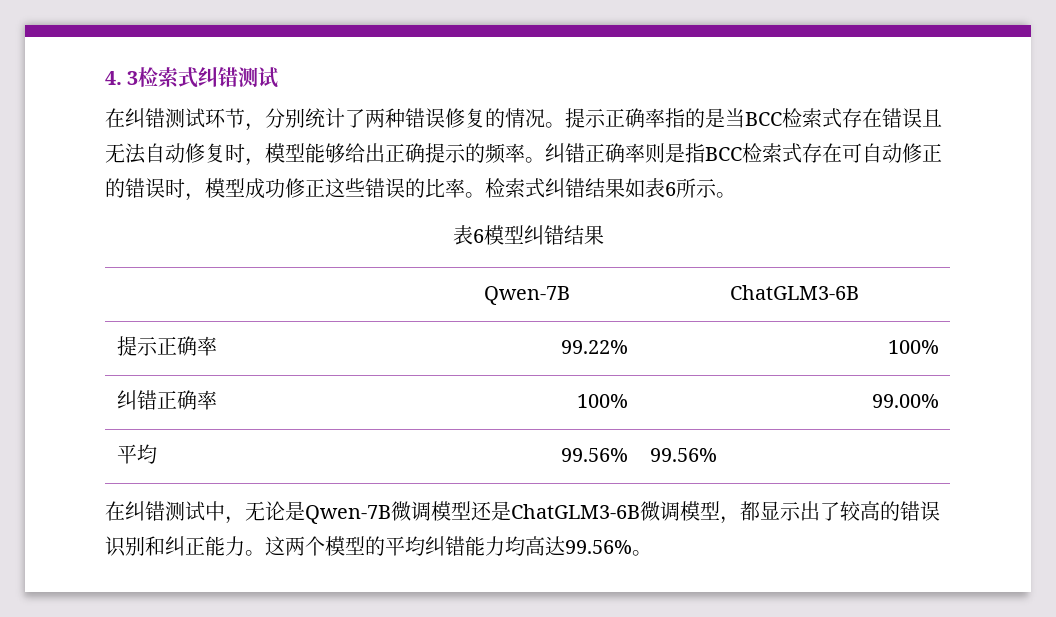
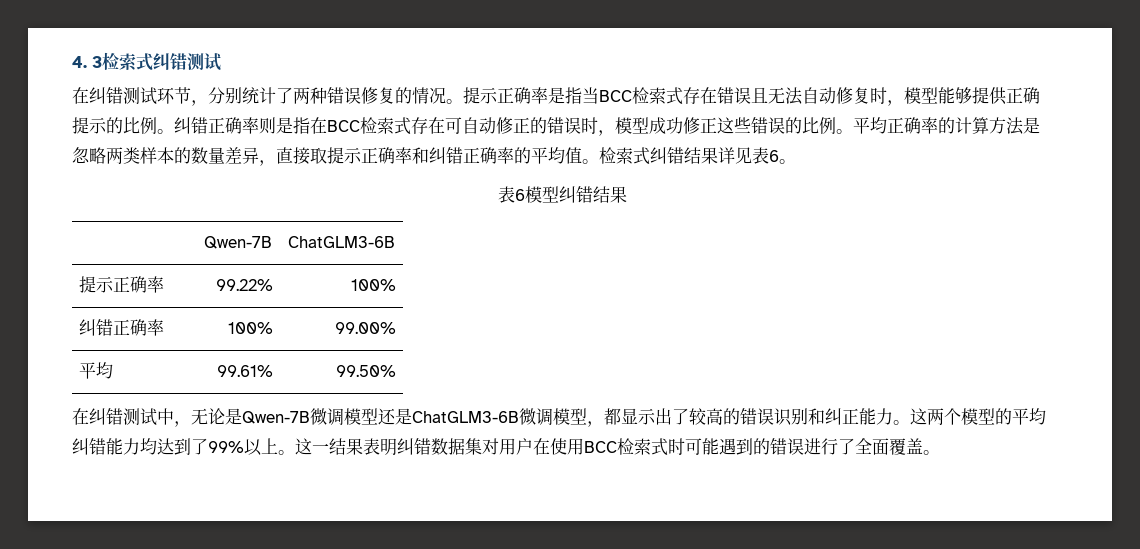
- 提示正确率指的是当BCC检索式存在错误且无法自动修复时，模型能够给出正确提示的频率。
+ 提示正确率是指当BCC检索式存在错误且无法自动修复时，模型能够提供正确提示的比例。
- 纠错正确率则是指BCC检索式存在可自动修正的错误时，模型成功修正这些错误的比率。
+ 纠错正确率则是指在BCC检索式存在可自动修正的错误时，模型成功修正这些错误的比例。平均正确率的计算方法是忽略两类样本的数量差异，直接取提示正确率和纠错正确率的平均值。
- 检索式纠错结果如表6所示。
+ 检索式纠错结果详见表6。
- 平均 | 99.56% | 99.56%
+ 平均 | 99.61% | 99.50%
- 这两个模型的平均纠错能力均高达99.56%。
+ 这两个模型的平均纠错能力均达到了99%以上。这一结果表明纠错数据集对用户在使用BCC检索式时可能遇到的错误进行了全面覆盖。

